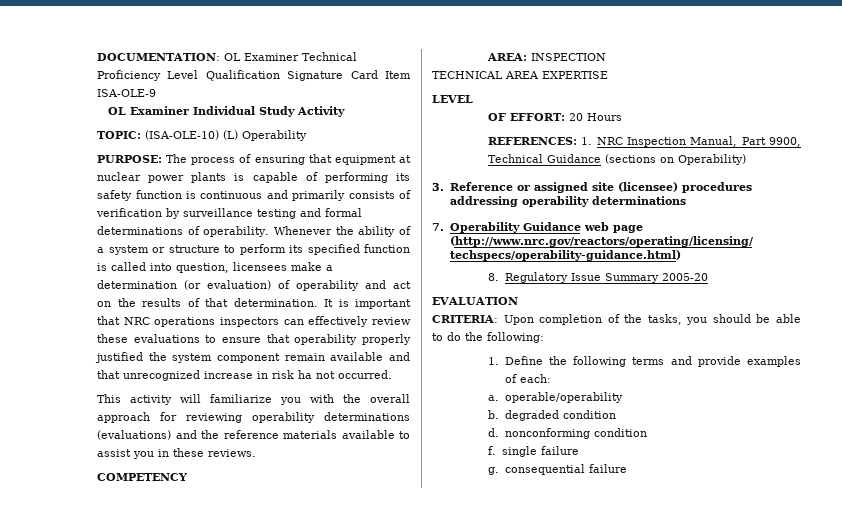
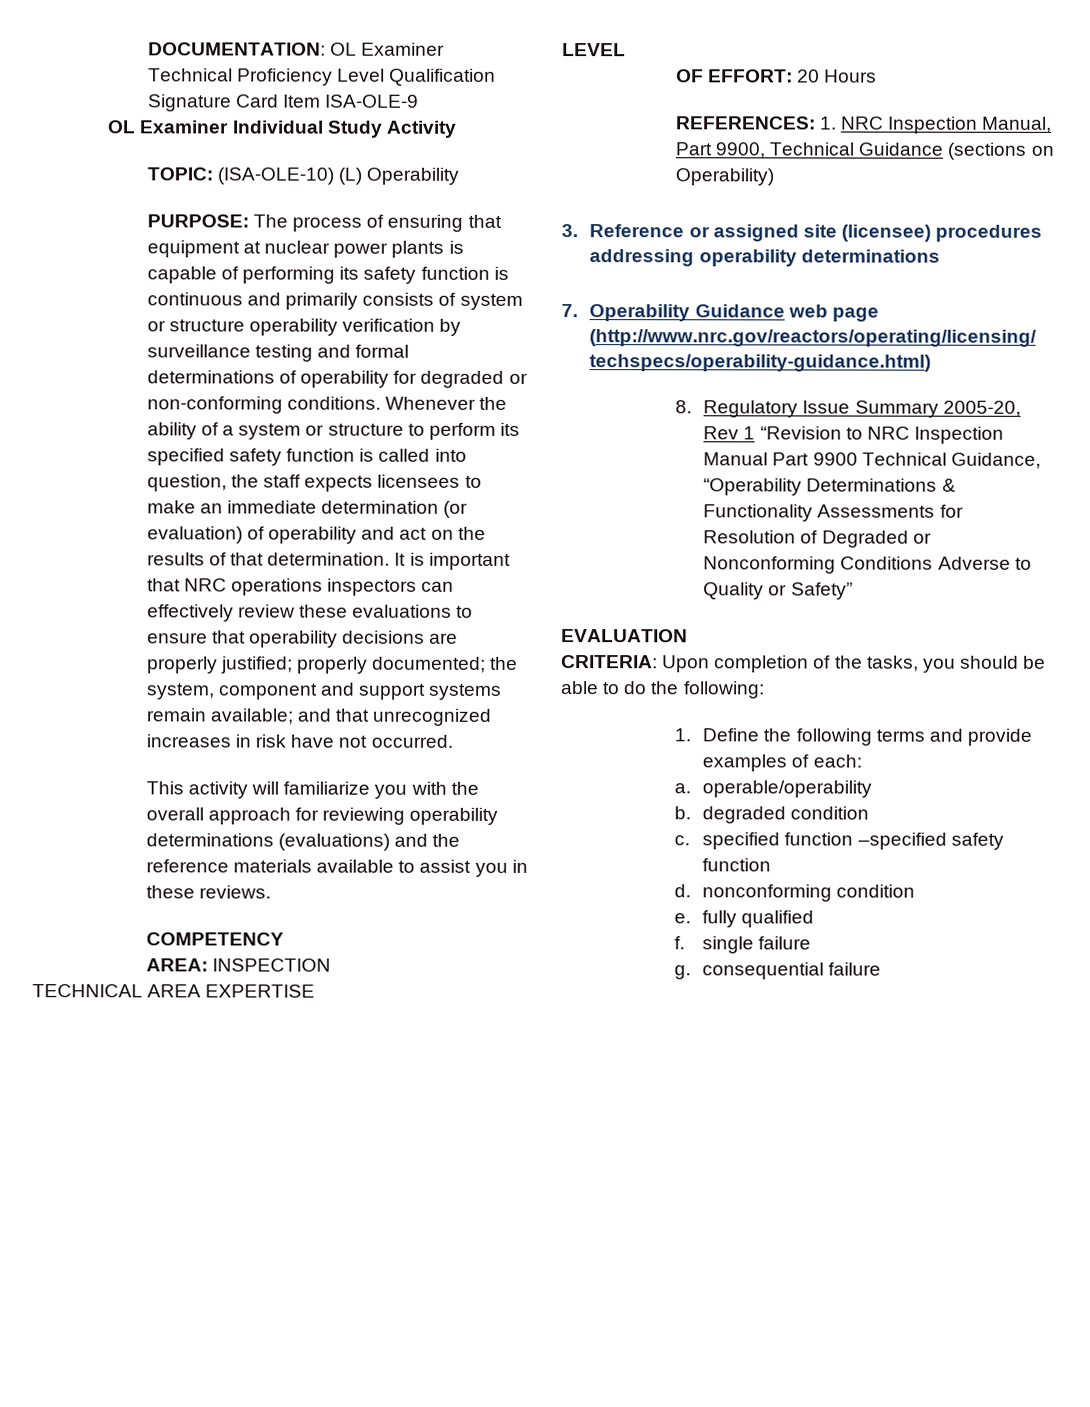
- PURPOSE: The process of ensuring that equipment at nuclear power plants is capable of performing its safety function is continuous and primarily consists of verification by surveillance testing and formal determinations of operability.
+ PURPOSE: The process of ensuring that equipment at nuclear power plants is capable of performing its safety function is continuous and primarily consists of system or structure operability verification by surveillance testing and formal determinations of operability for degraded or non-conforming conditions.
- Whenever the ability of a system or structure to perform its specified function is called into question, licensees make a determination (or evaluation) of operability and act on the results of that determination.
+ Whenever the ability of a system or structure to perform its specified safety function is called into question, the staff expects licensees to make an immediate determination (or evaluation) of operability and act on the results of that determination.
- It is important that NRC operations inspectors can effectively review these evaluations to ensure that operability properly justified the system component remain available and that unrecognized increase in risk ha not occurred.
+ It is important that NRC operations inspectors can effectively review these evaluations to ensure that operability decisions are properly justified; properly documented; the system, component and support systems remain available; and that unrecognized increases in risk have not occurred.
- 8. Regulatory Issue Summary 2005-20
+ 8. Regulatory Issue Summary 2005-20, Rev 1 “Revision to NRC Inspection Manual Part 9900 Technical Guidance, “Operability Determinations & Functionality Assessments for Resolution of Degraded or Nonconforming Conditions Adverse to Quality or Safety”
+ c. specified function –specified safety function
+ e. fully qualified

